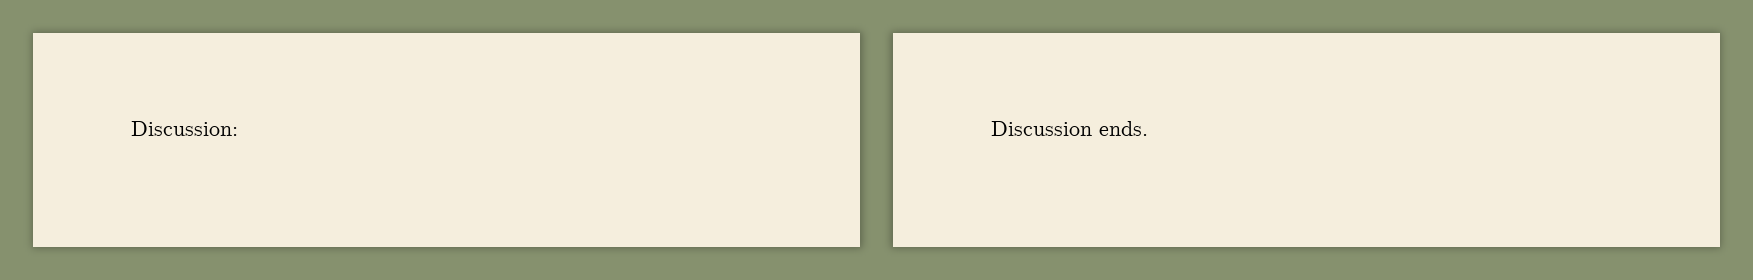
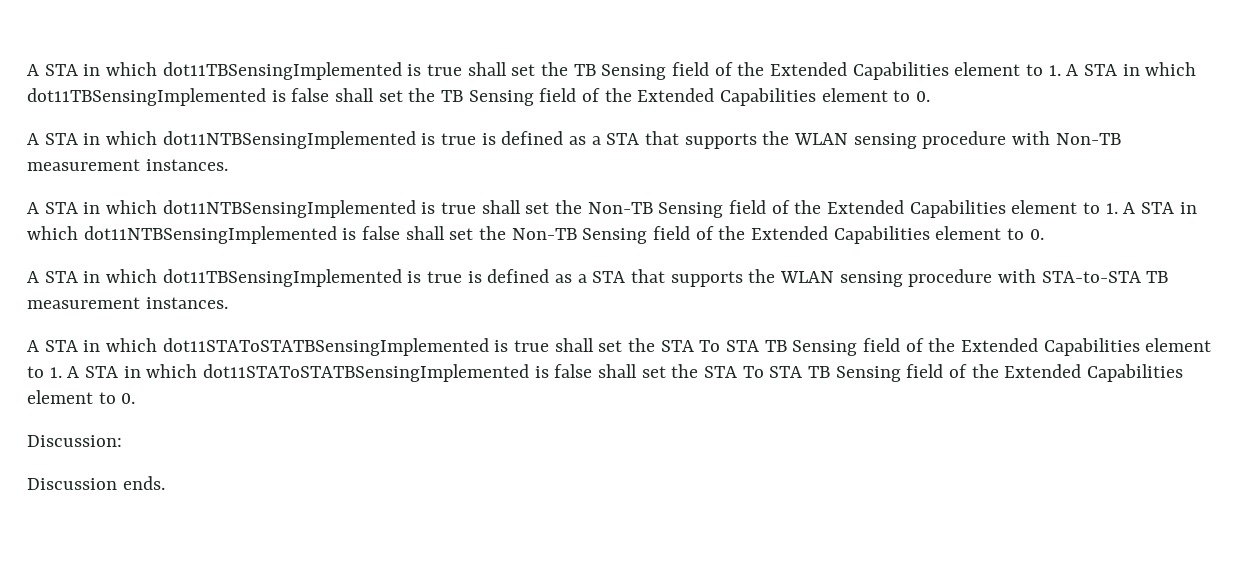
+ A STA in which dot11TBSensingImplemented is true shall set the TB Sensing field of the Extended Capabilities element to 1. A STA in which dot11TBSensingImplemented is false shall set the TB Sensing field of the Extended Capabilities element to 0.
+ A STA in which dot11NTBSensingImplemented is true is defined as a STA that supports the WLAN sensing procedure with Non-TB measurement instances.
+ A STA in which dot11NTBSensingImplemented is true shall set the Non-TB Sensing field of the Extended Capabilities element to 1. A STA in which dot11NTBSensingImplemented is false shall set the Non-TB Sensing field of the Extended Capabilities element to 0.
+ A STA in which dot11TBSensingImplemented is true is defined as a STA that supports the WLAN sensing procedure with STA-to-STA TB measurement instances.
+ A STA in which dot11STAToSTATBSensingImplemented is true shall set the STA To STA TB Sensing field of the Extended Capabilities element to 1. A STA in which dot11STAToSTATBSensingImplemented is false shall set the STA To STA TB Sensing field of the Extended Capabilities element to 0.

